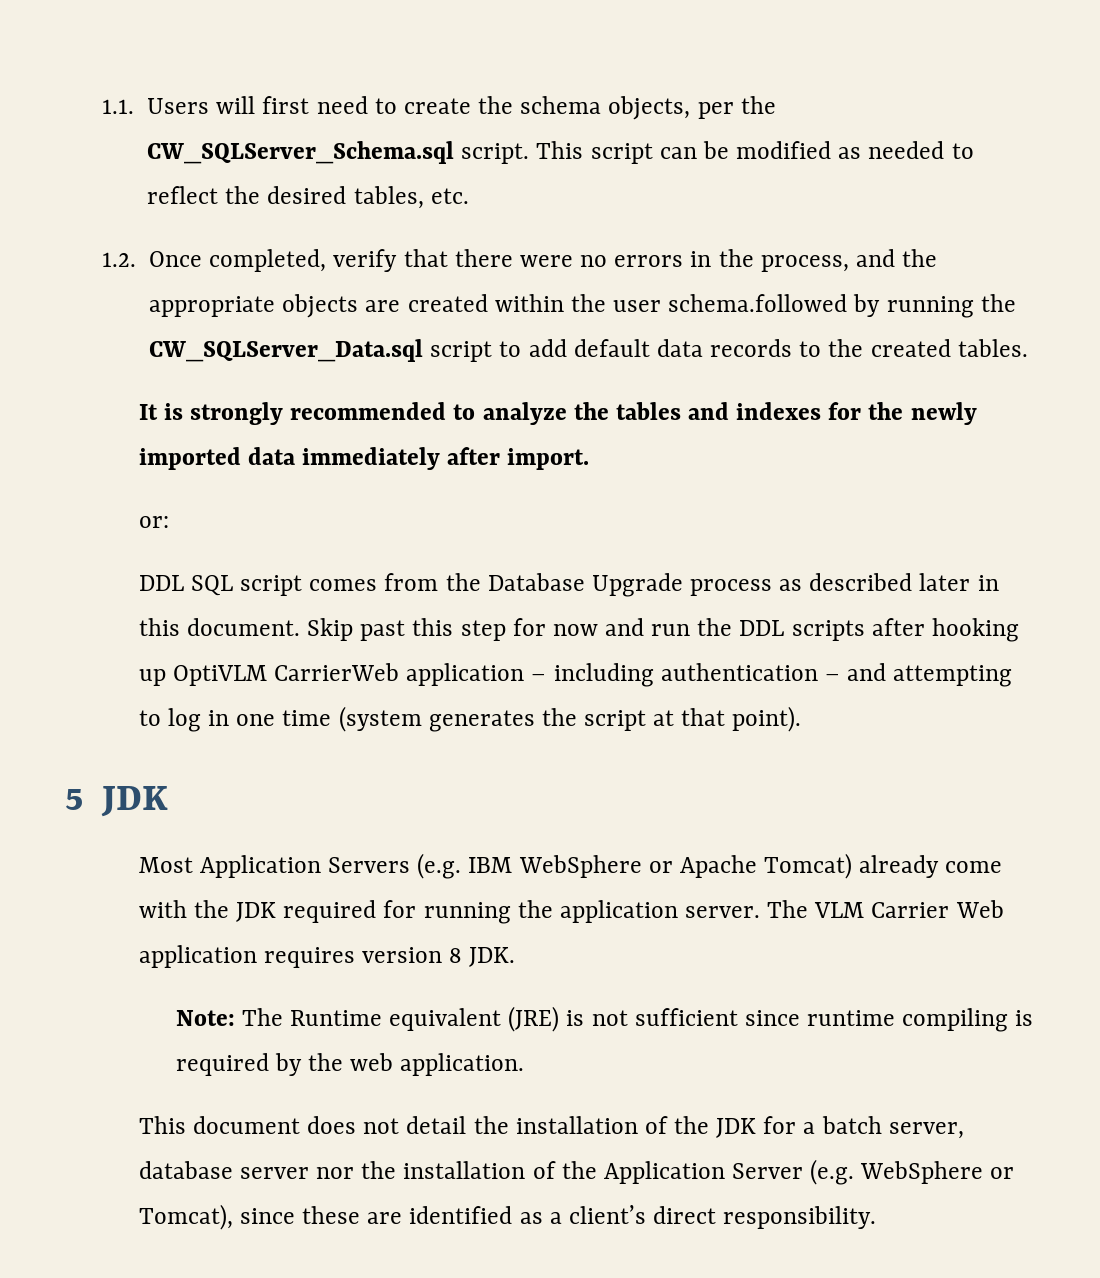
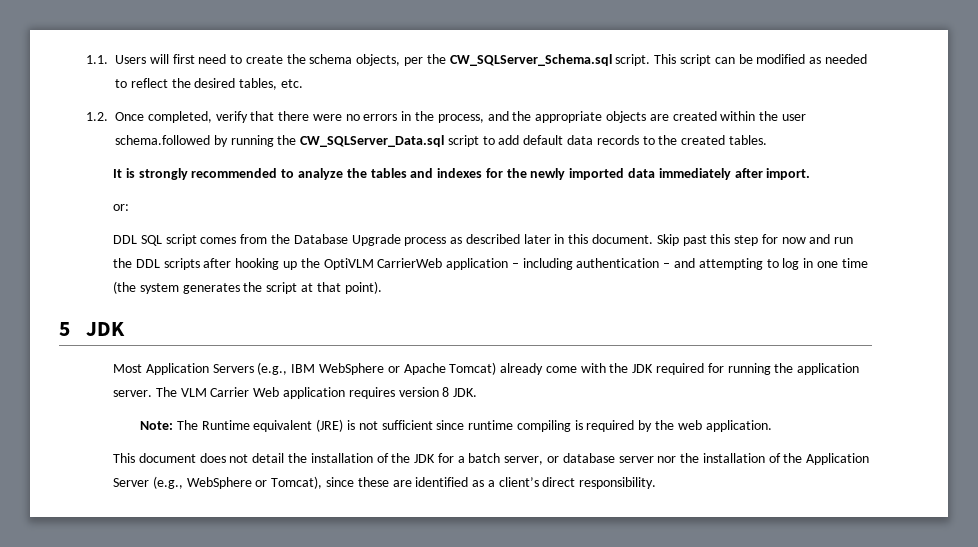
- Skip past this step for now and run the DDL scripts after hooking up OptiVLM CarrierWeb application – including authentication – and attempting to log in one time (system generates the script at that point).
+ Skip past this step for now and run the DDL scripts after hooking up the OptiVLM CarrierWeb application – including authentication – and attempting to log in one time (the system generates the script at that point).
- Most Application Servers (e.g. IBM WebSphere or Apache Tomcat) already come with the JDK required for running the application server.
+ Most Application Servers (e.g., IBM WebSphere or Apache Tomcat) already come with the JDK required for running the application server.
- This document does not detail the installation of the JDK for a batch server, database server nor the installation of the Application Server (e.g. WebSphere or Tomcat), since these are identified as a client’s direct responsibility.
+ This document does not detail the installation of the JDK for a batch server, or database server nor the installation of the Application Server (e.g., WebSphere or Tomcat), since these are identified as a client’s direct responsibility.

